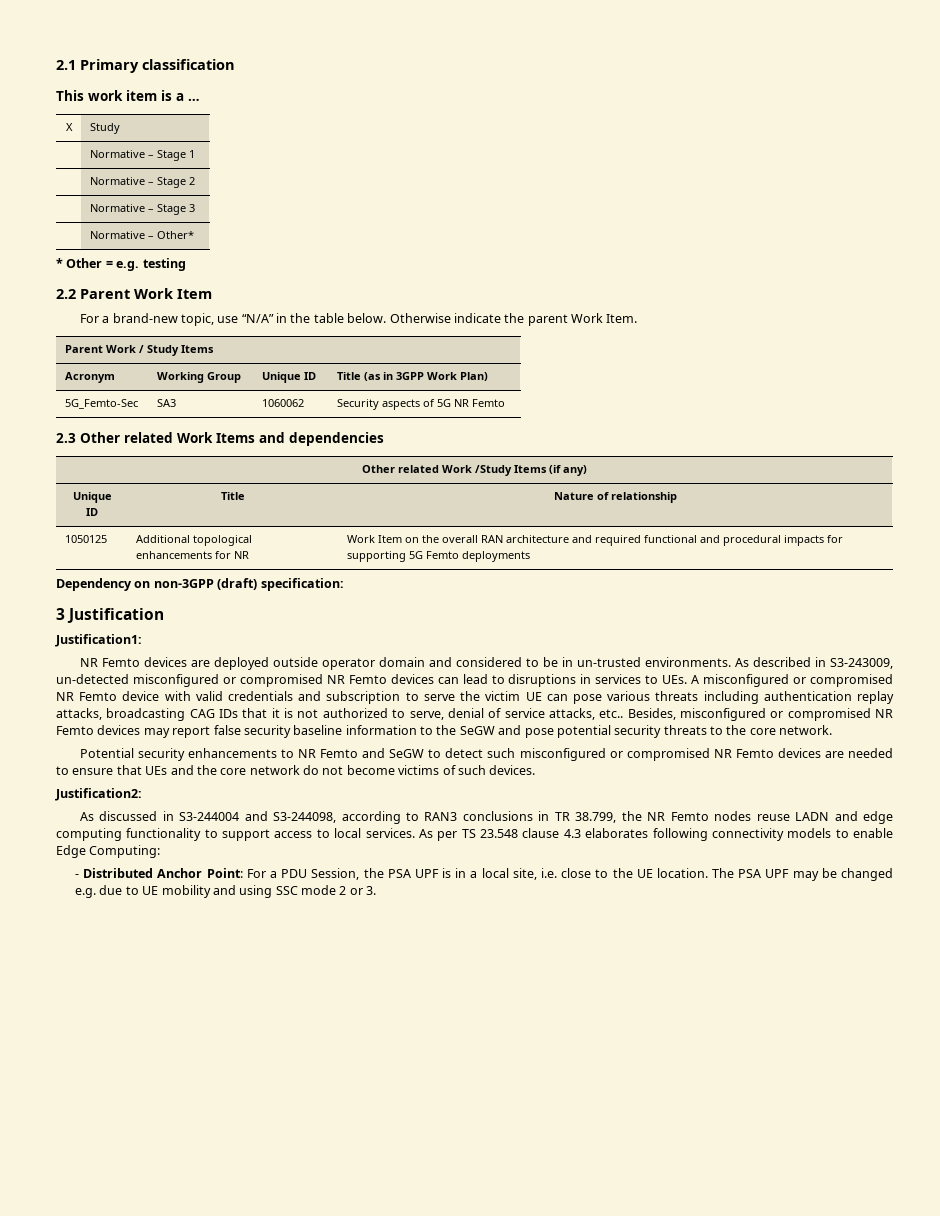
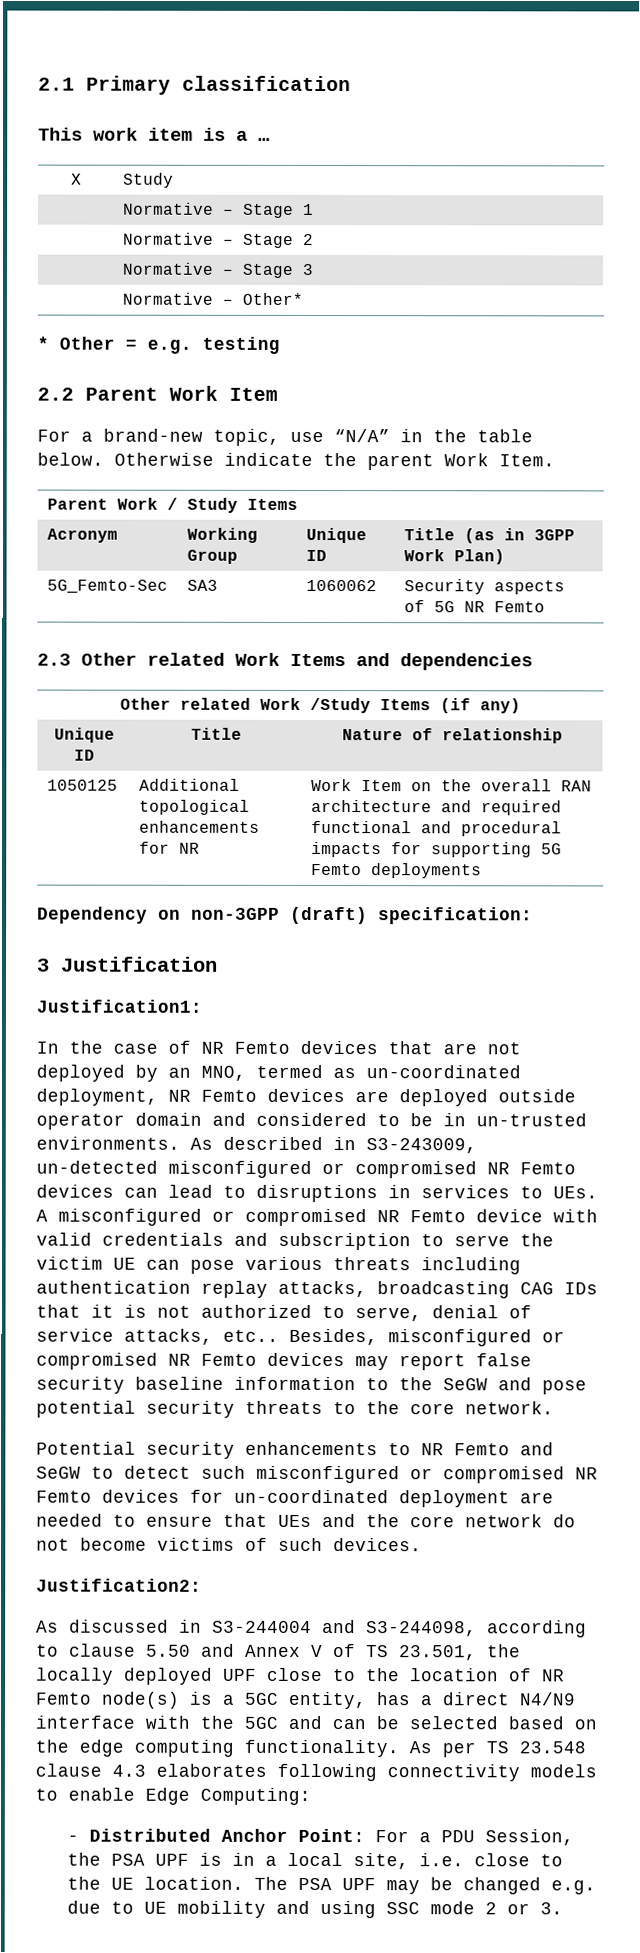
- NR Femto devices are deployed outside operator domain and considered to be in un-trusted environments.
+ In the case of NR Femto devices that are not deployed by an MNO, termed as un-coordinated deployment, NR Femto devices are deployed outside operator domain and considered to be in un-trusted environments.
- Potential security enhancements to NR Femto and SeGW to detect such misconfigured or compromised NR Femto devices are needed to ensure that UEs and the core network do not become victims of such devices.
+ Potential security enhancements to NR Femto and SeGW to detect such misconfigured or compromised NR Femto devices for un-coordinated deployment are needed to ensure that UEs and the core network do not become victims of such devices.
- As discussed in S3-244004 and S3-244098, according to RAN3 conclusions in TR 38.799, the NR Femto nodes reuse LADN and edge computing functionality to support access to local services.
+ As discussed in S3-244004 and S3-244098, according to clause 5.50 and Annex V of TS 23.501, the locally deployed UPF close to the location of NR Femto node(s) is a 5GC entity, has a direct N4/N9 interface with the 5GC and can be selected based on the edge computing functionality.

